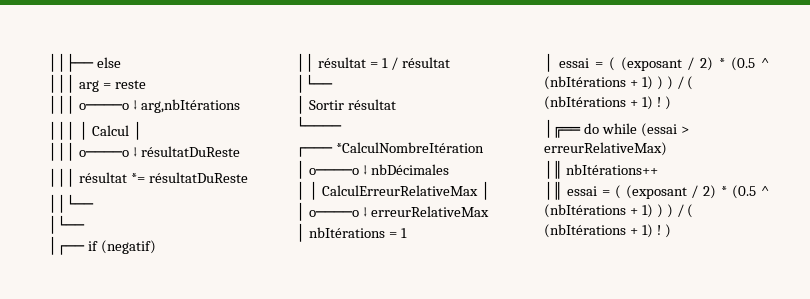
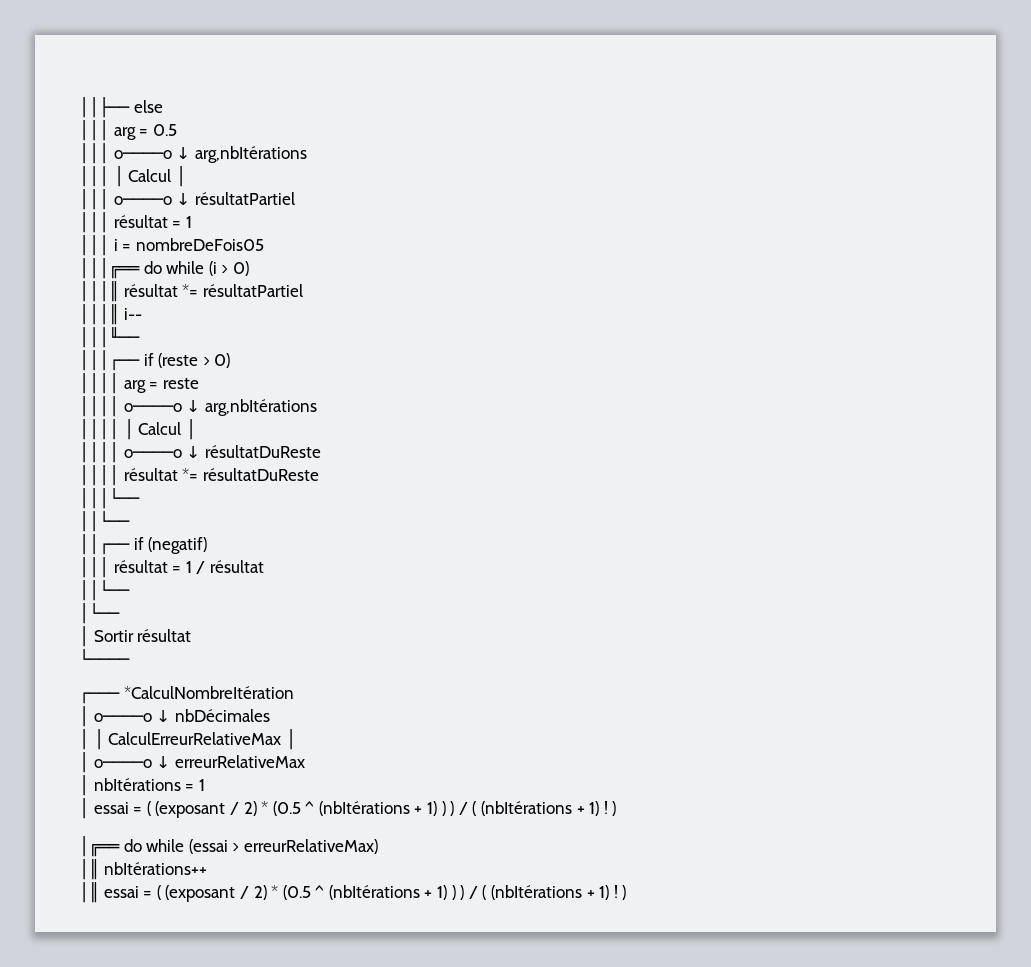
- │││ arg = reste
+ │││ arg = 0.5
- │││ o────o ↓ résultatDuReste
- │││ résultat *= résultatDuReste
+ │││ o────o ↓ résultatPartiel
+ │││ résultat = 1
+ │││ i = nombreDeFois05
+ │││╔══ do while (i > 0)
+ │││║ résultat *= résultatPartiel
+ │││║ i--
+ │││╙──
+ │││┌── if (reste > 0)
+ ││││ arg = reste
+ ││││ o────o ↓ arg,nbItérations
+ ││││ │ Calcul │
+ ││││ o────o ↓ résultatDuReste
+ ││││ résultat *= résultatDuReste
+ │││└──
  ││└──
- │└──
- │┌── if (negatif)
+ ││┌── if (negatif)
- ││ résultat = 1 / résultat
+ │││ résultat = 1 / résultat
+ ││└──

